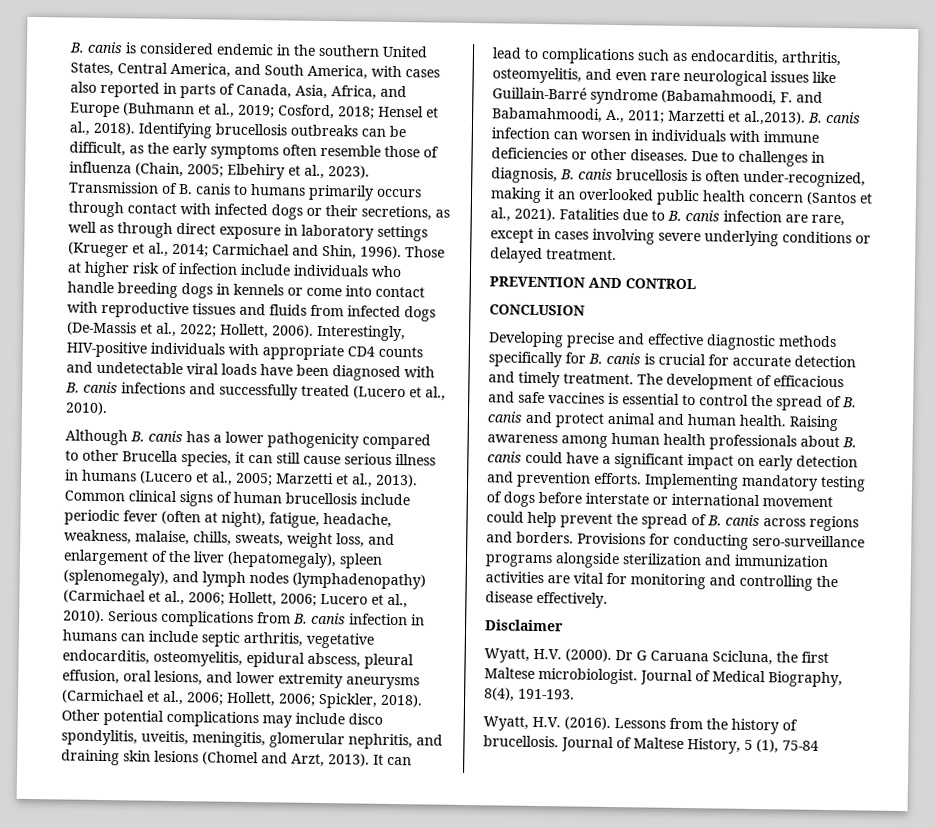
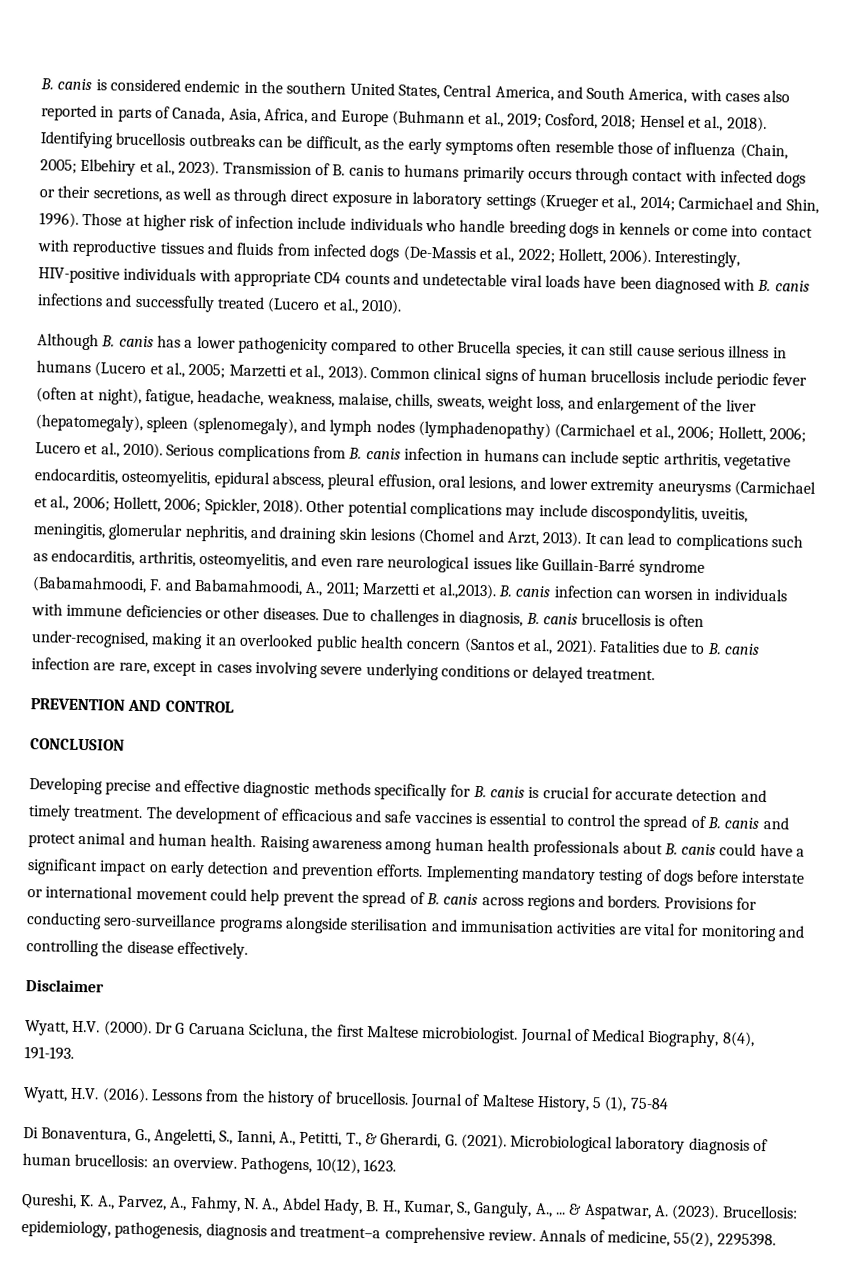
- Other potential complications may include disco spondylitis, uveitis, meningitis, glomerular nephritis, and draining skin lesions (Chomel and Arzt, 2013).
+ Other potential complications may include discospondylitis, uveitis, meningitis, glomerular nephritis, and draining skin lesions (Chomel and Arzt, 2013).
- Due to challenges in diagnosis, B. canis brucellosis is often under-recognized, making it an overlooked public health concern (Santos et al., 2021).
+ Due to challenges in diagnosis, B. canis brucellosis is often under-recognised, making it an overlooked public health concern (Santos et al., 2021).
- Provisions for conducting sero-surveillance programs alongside sterilization and immunization activities are vital for monitoring and controlling the disease effectively.
+ Provisions for conducting sero-surveillance programs alongside sterilisation and immunisation activities are vital for monitoring and controlling the disease effectively.
+ Di Bonaventura, G., Angeletti, S., Ianni, A., Petitti, T., & Gherardi, G. (2021). Microbiological laboratory diagnosis of human brucellosis: an overview. Pathogens, 10(12), 1623.
+ Qureshi, K. A., Parvez, A., Fahmy, N. A., Abdel Hady, B. H., Kumar, S., Ganguly, A., ... & Aspatwar, A. (2023). Brucellosis: epidemiology, pathogenesis, diagnosis and treatment–a comprehensive review. Annals of medicine, 55(2), 2295398.

